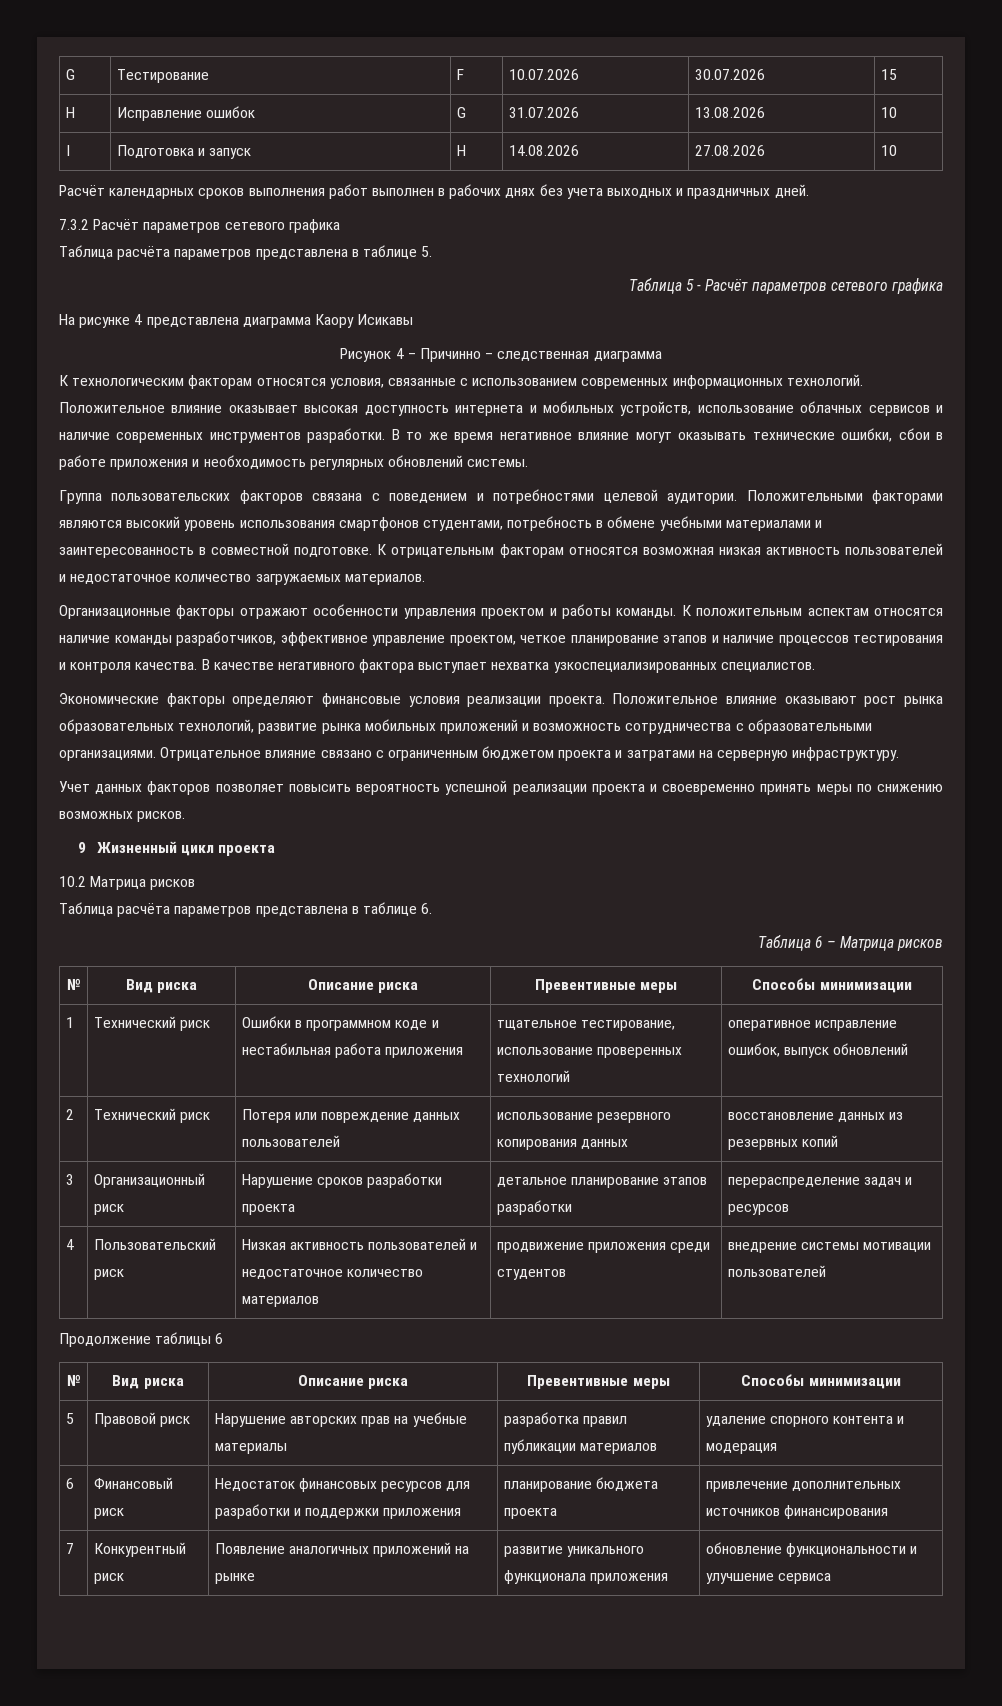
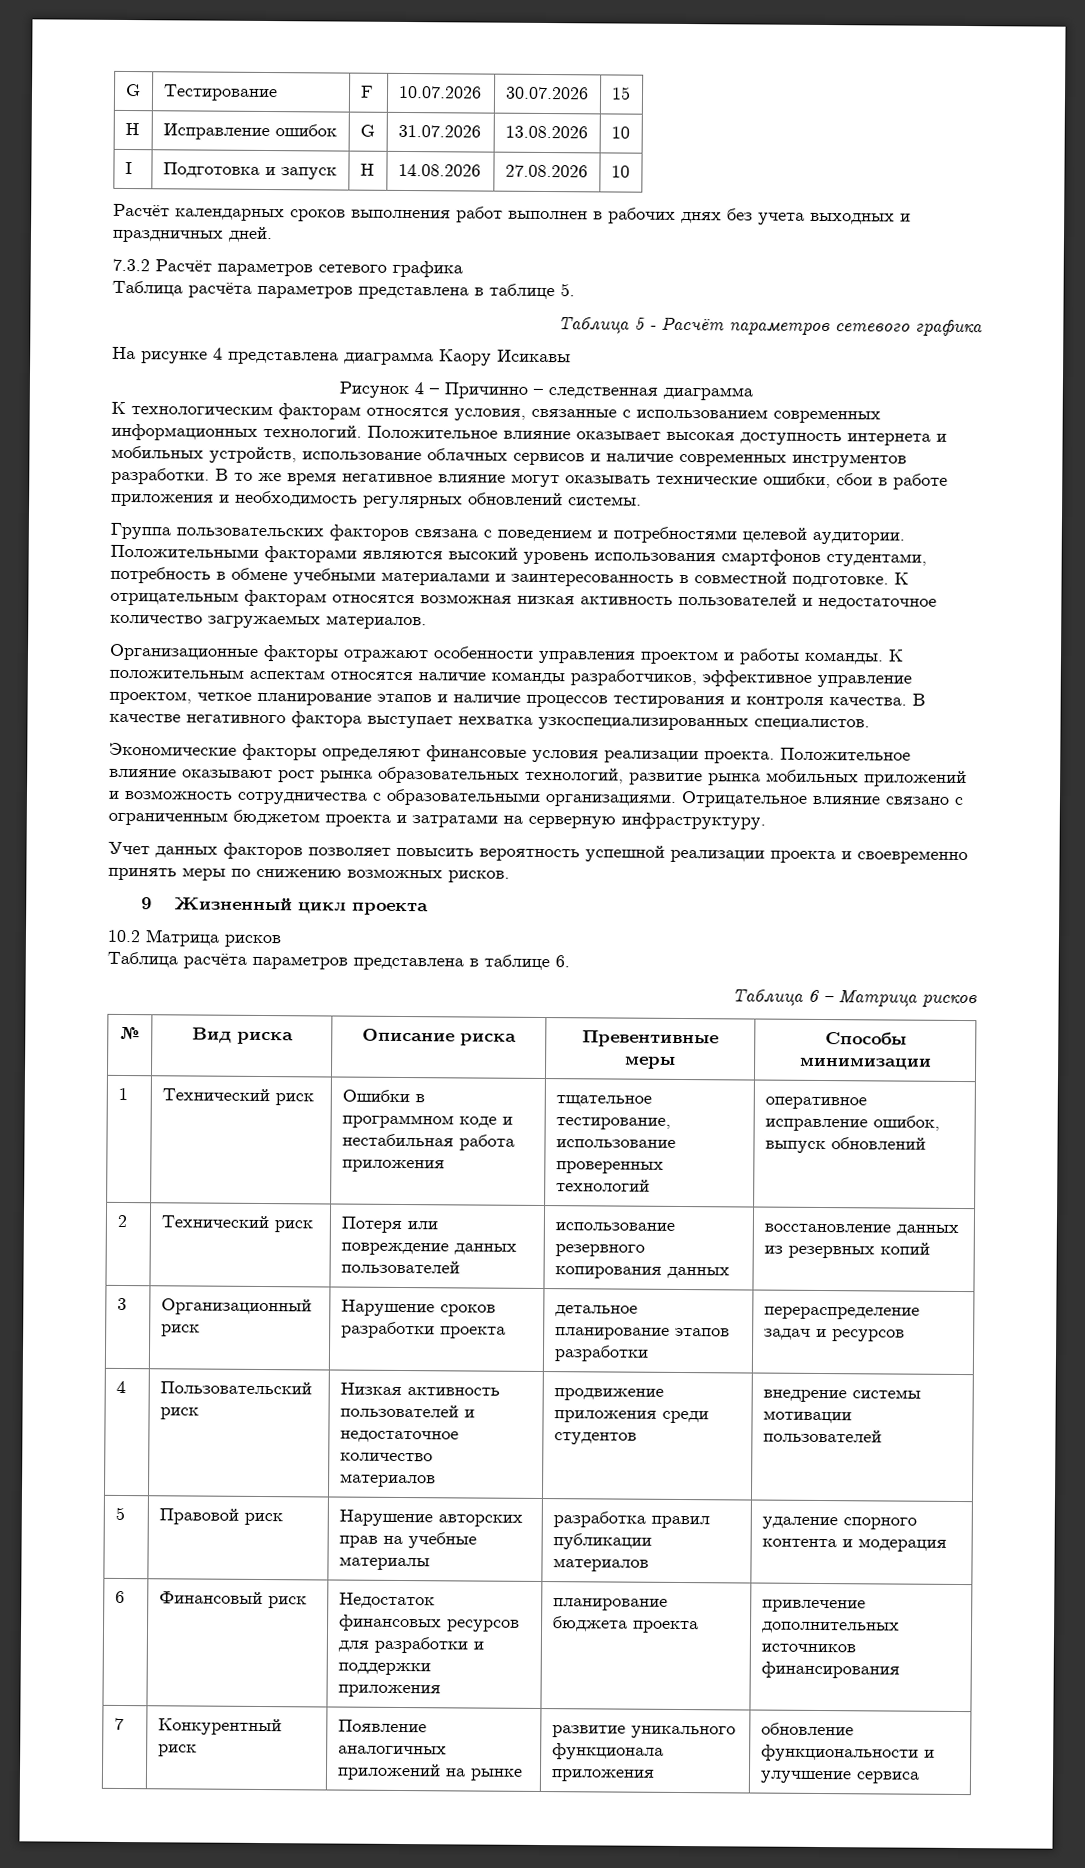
- Продолжение таблицы 6
- № | Вид риска | Описание риска | Превентивные меры | Способы минимизации

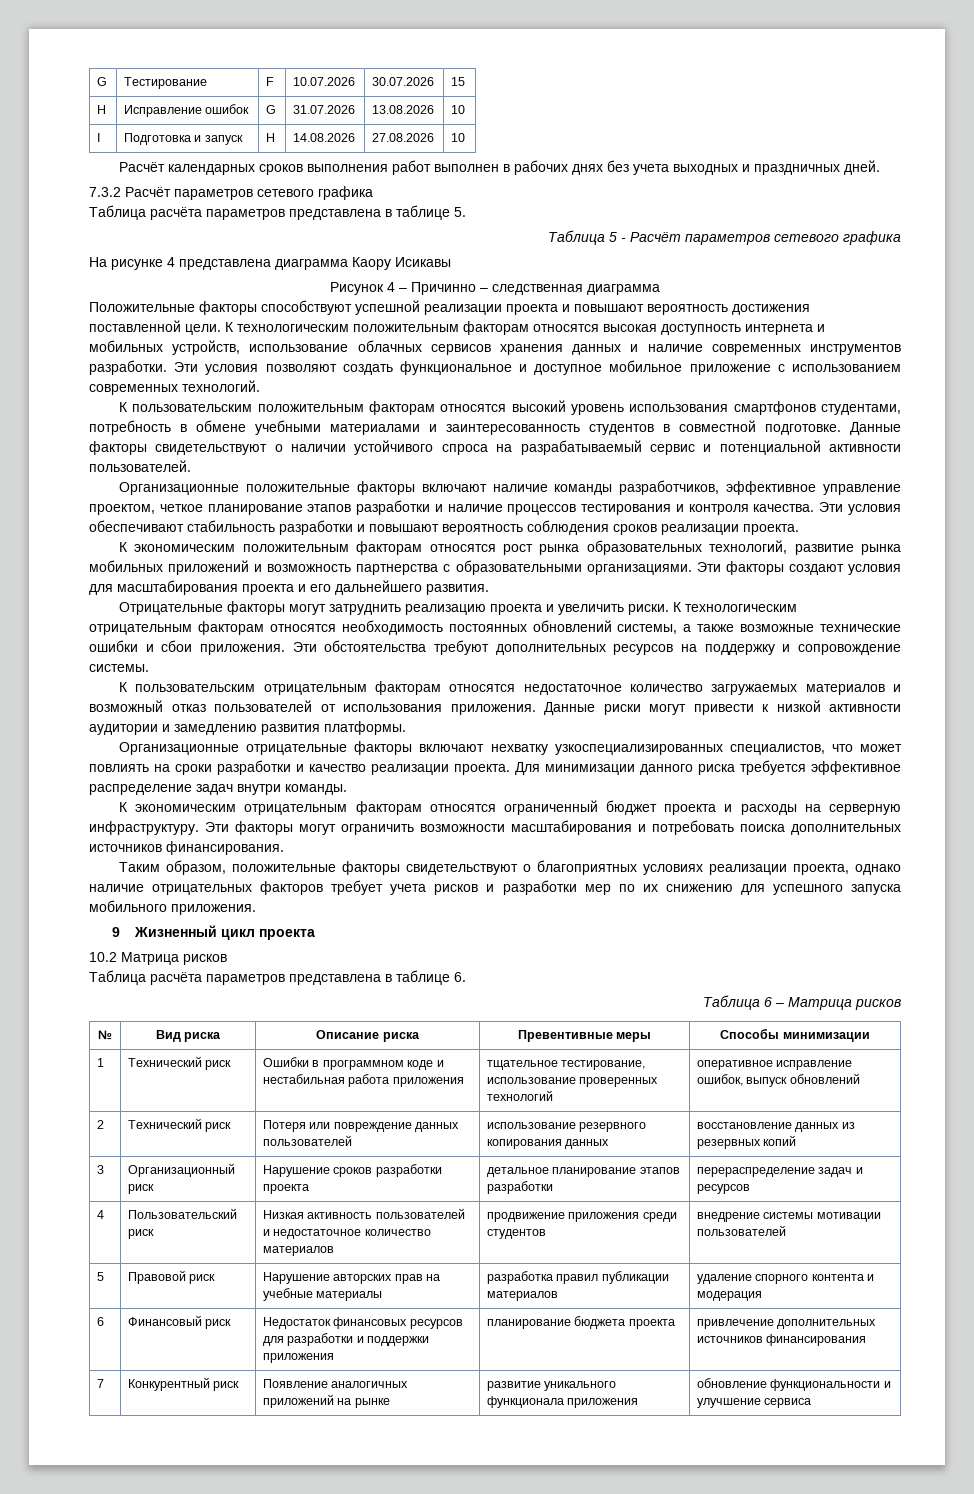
- К технологическим факторам относятся условия, связанные с использованием современных информационных технологий. Положительное влияние оказывает высокая доступность интернета и мобильных устройств, использование облачных сервисов и наличие современных инструментов разработки.
+ Положительные факторы способствуют успешной реализации проекта и повышают вероятность достижения поставленной цели. К технологическим положительным факторам относятся высокая доступность интернета и мобильных устройств, использование облачных сервисов хранения данных и наличие современных инструментов разработки.
- В то же время негативное влияние могут оказывать технические ошибки, сбои в работе приложения и необходимость регулярных обновлений системы.
- Группа пользовательских факторов связана с поведением и потребностями целевой аудитории. Положительными факторами являются высокий уровень использования смартфонов студентами, потребность в обмене учебными материалами и заинтересованность в совместной подготовке.
+ Эти условия позволяют создать функциональное и доступное мобильное приложение с использованием современных технологий.
+ К пользовательским положительным факторам относятся высокий уровень использования смартфонов студентами, потребность в обмене учебными материалами и заинтересованность студентов в совместной подготовке.
- К отрицательным факторам относятся возможная низкая активность пользователей и недостаточное количество загружаемых материалов.
- Организационные факторы отражают особенности управления проектом и работы команды. К положительным аспектам относятся наличие команды разработчиков, эффективное управление проектом, четкое планирование этапов и наличие процессов тестирования и контроля качества.
+ Данные факторы свидетельствуют о наличии устойчивого спроса на разрабатываемый сервис и потенциальной активности пользователей.
+ Организационные положительные факторы включают наличие команды разработчиков, эффективное управление проектом, четкое планирование этапов разработки и наличие процессов тестирования и контроля качества.
- В качестве негативного фактора выступает нехватка узкоспециализированных специалистов.
- Экономические факторы определяют финансовые условия реализации проекта. Положительное влияние оказывают рост рынка образовательных технологий, развитие рынка мобильных приложений и возможность сотрудничества с образовательными организациями.
+ Эти условия обеспечивают стабильность разработки и повышают вероятность соблюдения сроков реализации проекта.
+ К экономическим положительным факторам относятся рост рынка образовательных технологий, развитие рынка мобильных приложений и возможность партнерства с образовательными организациями.
- Отрицательное влияние связано с ограниченным бюджетом проекта и затратами на серверную инфраструктуру.
- Учет данных факторов позволяет повысить вероятность успешной реализации проекта и своевременно принять меры по снижению возможных рисков.
+ Эти факторы создают условия для масштабирования проекта и его дальнейшего развития.
+ Отрицательные факторы могут затруднить реализацию проекта и увеличить риски. К технологическим отрицательным факторам относятся необходимость постоянных обновлений системы, а также возможные технические ошибки и сбои приложения. Эти обстоятельства требуют дополнительных ресурсов на поддержку и сопровождение системы.
+ К пользовательским отрицательным факторам относятся недостаточное количество загружаемых материалов и возможный отказ пользователей от использования приложения. Данные риски могут привести к низкой активности аудитории и замедлению развития платформы.
+ Организационные отрицательные факторы включают нехватку узкоспециализированных специалистов, что может повлиять на сроки разработки и качество реализации проекта. Для минимизации данного риска требуется эффективное распределение задач внутри команды.
+ К экономическим отрицательным факторам относятся ограниченный бюджет проекта и расходы на серверную инфраструктуру. Эти факторы могут ограничить возможности масштабирования и потребовать поиска дополнительных источников финансирования.
+ Таким образом, положительные факторы свидетельствуют о благоприятных условиях реализации проекта, однако наличие отрицательных факторов требует учета рисков и разработки мер по их снижению для успешного запуска мобильного приложения.

